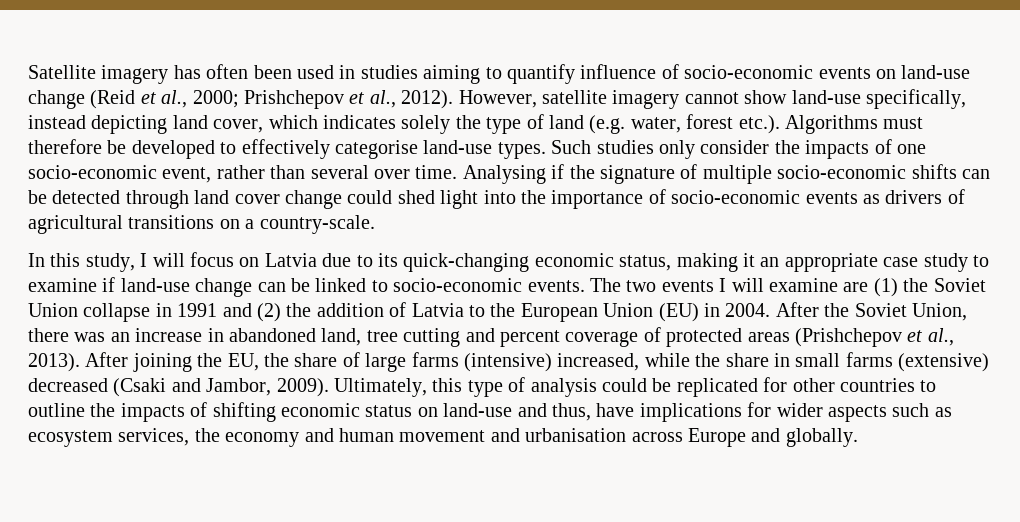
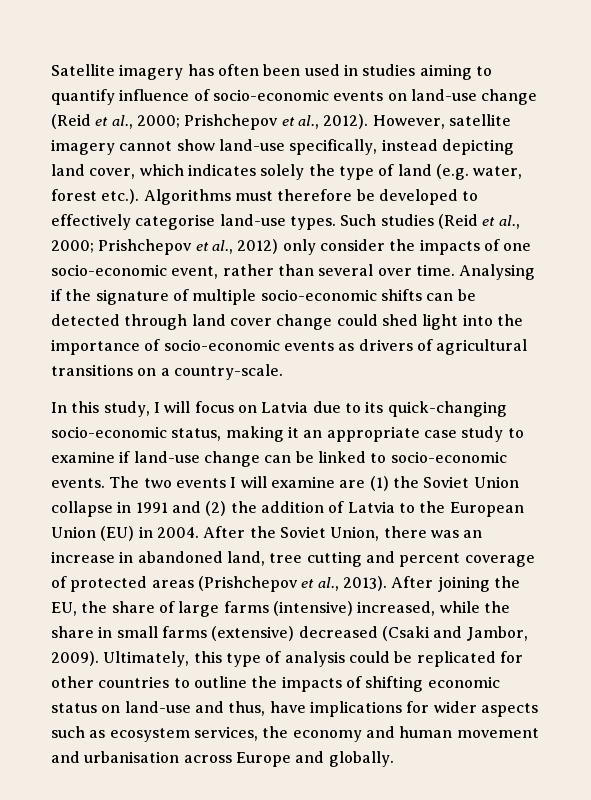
- Such studies only consider the impacts of one socio-economic event, rather than several over time.
+ Such studies (Reid et al., 2000; Prishchepov et al., 2012) only consider the impacts of one socio-economic event, rather than several over time.
- In this study, I will focus on Latvia due to its quick-changing economic status, making it an appropriate case study to examine if land-use change can be linked to socio-economic events.
+ In this study, I will focus on Latvia due to its quick-changing socio-economic status, making it an appropriate case study to examine if land-use change can be linked to socio-economic events.

